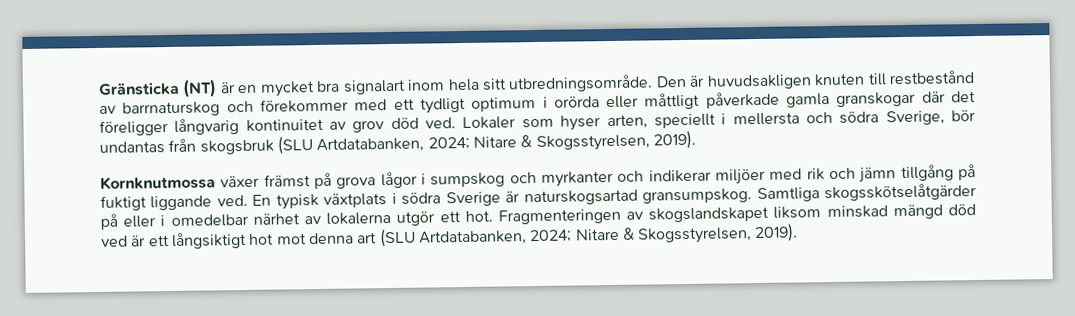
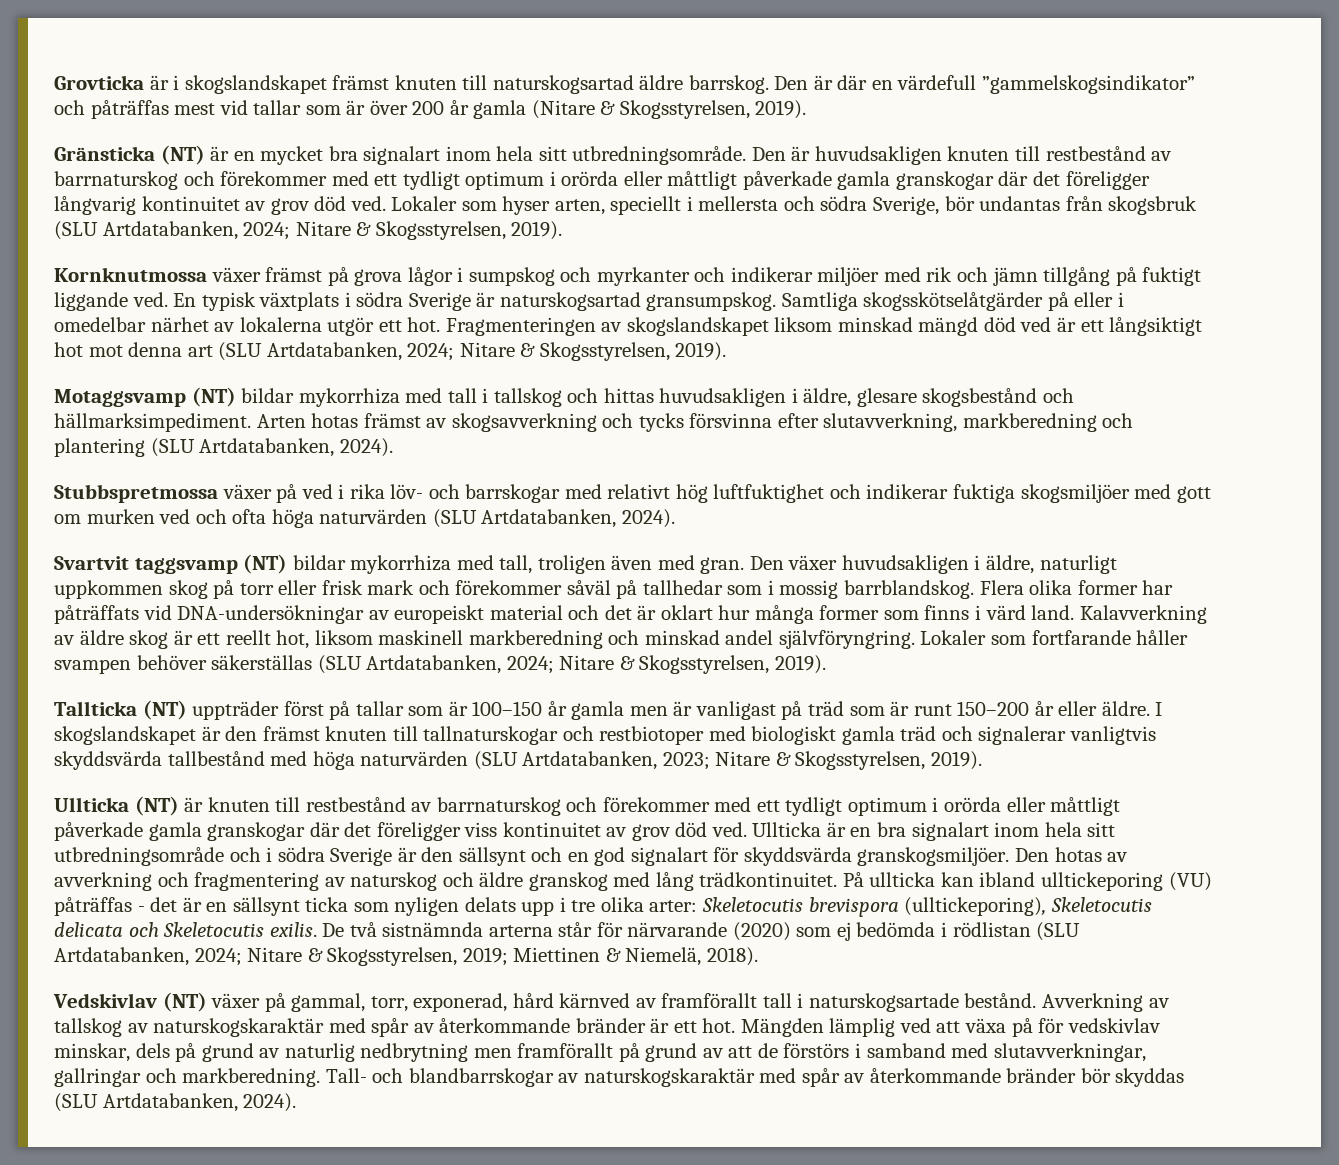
+ Grovticka är i skogslandskapet främst knuten till naturskogsartad äldre barrskog. Den är där en värdefull ”gammelskogsindikator” och påträffas mest vid tallar som är över 200 år gamla (Nitare & Skogsstyrelsen, 2019).
+ Motaggsvamp (NT) bildar mykorrhiza med tall i tallskog och hittas huvudsakligen i äldre, glesare skogsbestånd och hällmarksimpediment. Arten hotas främst av skogsavverkning och tycks försvinna efter slutavverkning, markberedning och plantering (SLU Artdatabanken, 2024).
+ Stubbspretmossa växer på ved i rika löv- och barrskogar med relativt hög luftfuktighet och indikerar fuktiga skogsmiljöer med gott om murken ved och ofta höga naturvärden (SLU Artdatabanken, 2024).
+ Svartvit taggsvamp (NT) bildar mykorrhiza med tall, troligen även med gran. Den växer huvudsakligen i äldre, naturligt uppkommen skog på torr eller frisk mark och förekommer såväl på tallhedar som i mossig barrblandskog. Flera olika former har påträffats vid DNA-undersökningar av europeiskt material och det är oklart hur många former som finns i värd land. Kalavverkning av äldre skog är ett reellt hot, liksom maskinell markberedning och minskad andel självföryngring. Lokaler som fortfarande håller svampen behöver säkerställas (SLU Artdatabanken, 2024; Nitare & Skogsstyrelsen, 2019).
+ Tallticka (NT) uppträder först på tallar som är 100–150 år gamla men är vanligast på träd som är runt 150–200 år eller äldre. I skogslandskapet är den främst knuten till tallnaturskogar och restbiotoper med biologiskt gamla träd och signalerar vanligtvis skyddsvärda tallbestånd med höga naturvärden (SLU Artdatabanken, 2023; Nitare & Skogsstyrelsen, 2019).
+ Ullticka (NT) är knuten till restbestånd av barrnaturskog och förekommer med ett tydligt optimum i orörda eller måttligt påverkade gamla granskogar där det föreligger viss kontinuitet av grov död ved. Ullticka är en bra signalart inom hela sitt utbredningsområde och i södra Sverige är den sällsynt och en god signalart för skyddsvärda granskogsmiljöer. Den hotas av avverkning och fragmentering av naturskog och äldre granskog med lång trädkontinuitet. På ullticka kan ibland ulltickeporing (VU) påträffas - det är en sällsynt ticka som nyligen delats upp i tre olika arter: Skeletocutis brevispora (ulltickeporing), Skeletocutis delicata och Skeletocutis exilis. De två sistnämnda arterna står för närvarande (2020) som ej bedömda i rödlistan (SLU Artdatabanken, 2024; Nitare & Skogsstyrelsen, 2019; Miettinen & Niemelä, 2018).
+ Vedskivlav (NT) växer på gammal, torr, exponerad, hård kärnved av framförallt tall i naturskogsartade bestånd. Avverkning av tallskog av naturskogskaraktär med spår av återkommande bränder är ett hot. Mängden lämplig ved att växa på för vedskivlav minskar, dels på grund av naturlig nedbrytning men framförallt på grund av att de förstörs i samband med slutavverkningar, gallringar och markberedning. Tall- och blandbarrskogar av naturskogskaraktär med spår av återkommande bränder bör skyddas (SLU Artdatabanken, 2024).

